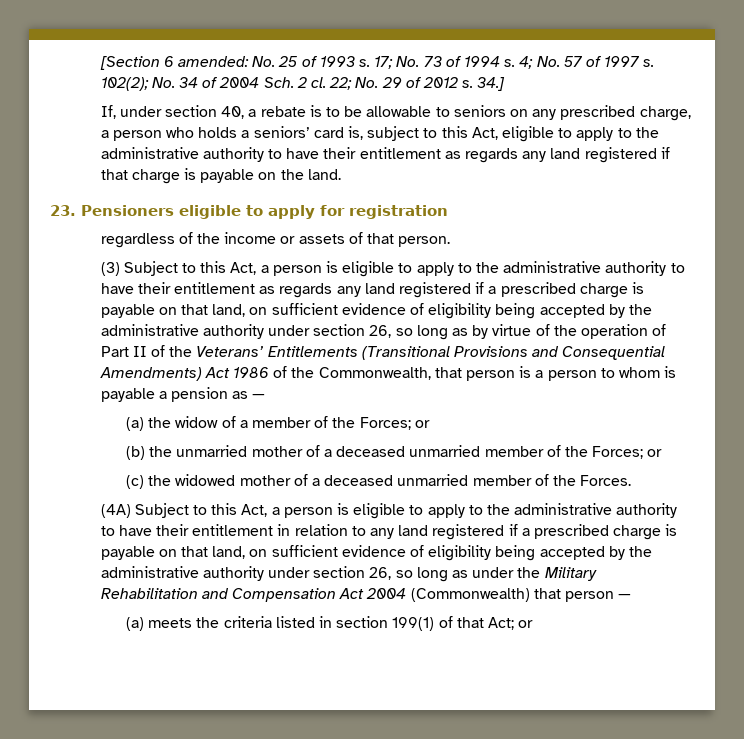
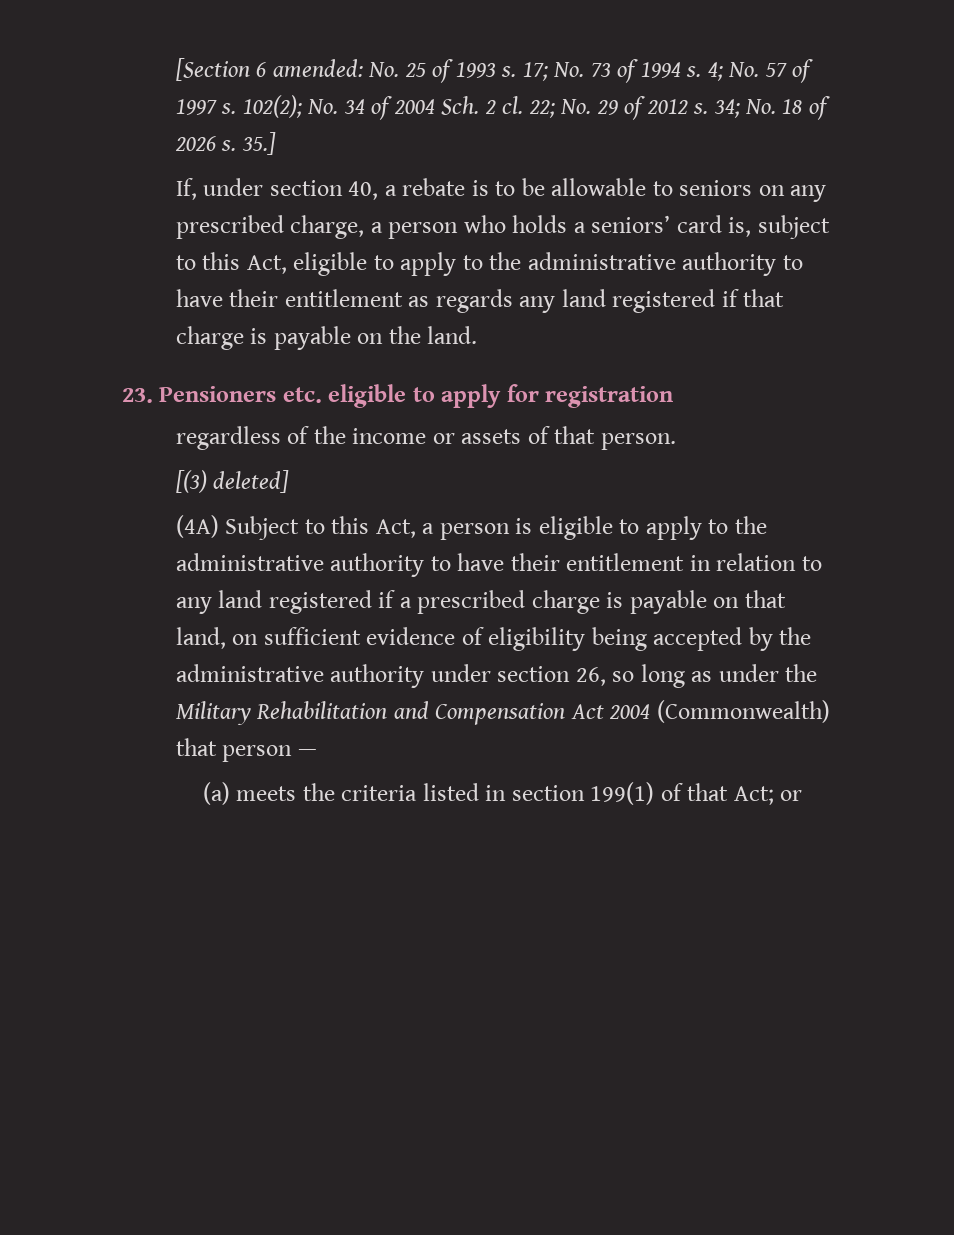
- 34.]
+ 34; No. 18 of 2026 s. 35.]
- 23. Pensioners eligible to apply for registration
+ 23. Pensioners etc. eligible to apply for registration
- (3) Subject to this Act, a person is eligible to apply to the administrative authority to have their entitlement as regards any land registered if a prescribed charge is payable on that land, on sufficient evidence of eligibility being accepted by the administrative authority under section 26, so long as by virtue of the operation of Part II of the Veterans’ Entitlements (Transitional Provisions and Consequential Amendments) Act 1986 of the Commonwealth, that person is a person to whom is payable a pension as —
- (a) the widow of a member of the Forces; or
- (b) the unmarried mother of a deceased unmarried member of the Forces; or
- (c) the widowed mother of a deceased unmarried member of the Forces.
+ [(3) deleted]

